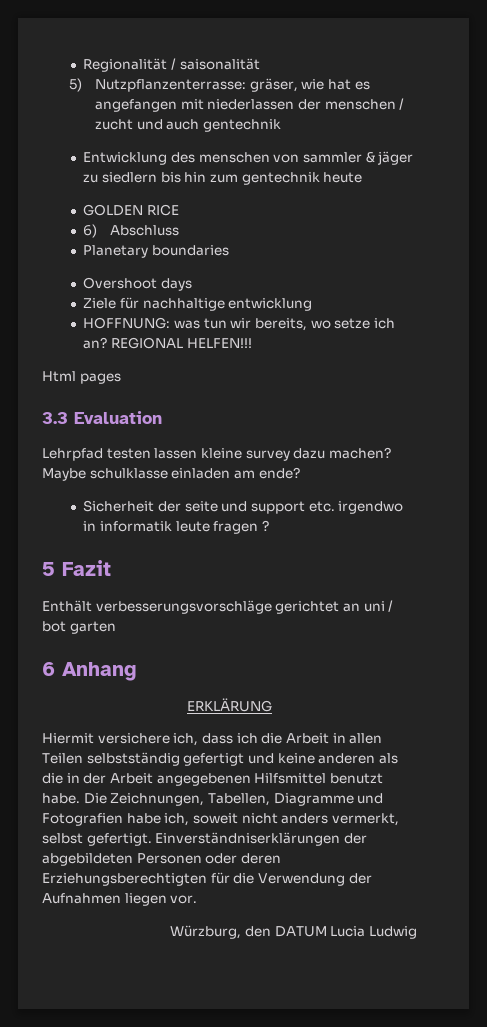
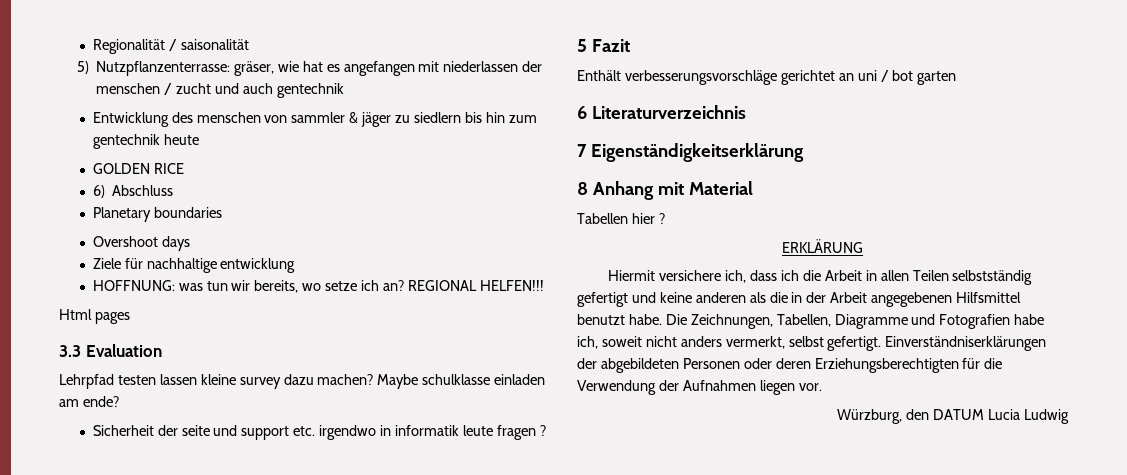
- 6 Anhang
+ 6 Literaturverzeichnis
+ 7 Eigenständigkeitserklärung
+ 8 Anhang mit Material
+ Tabellen hier ?

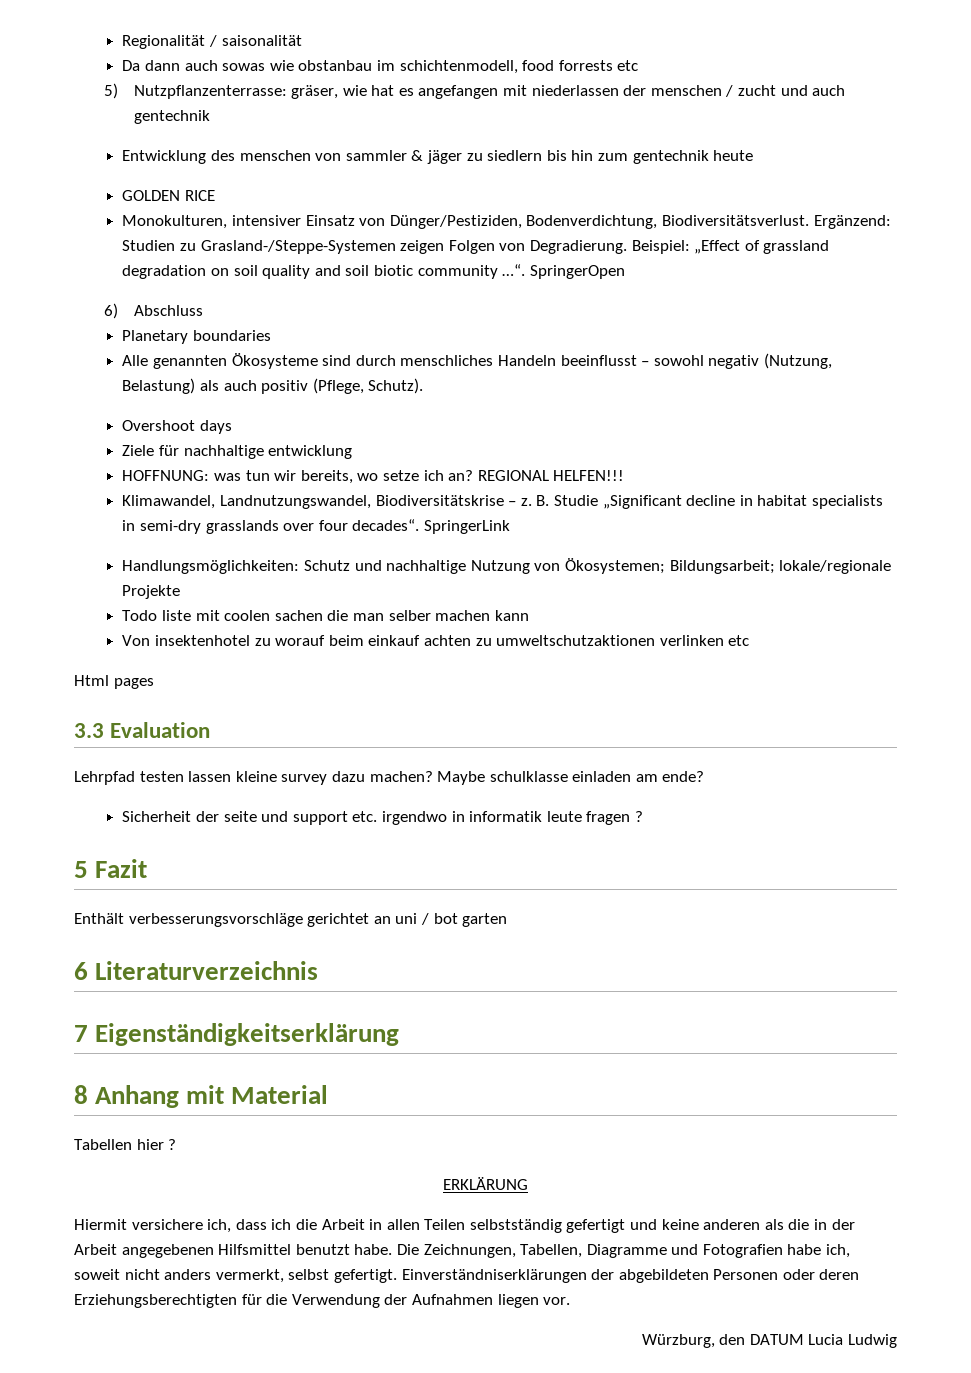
+ Da dann auch sowas wie obstanbau im schichtenmodell, food forrests etc
+ Monokulturen, intensiver Einsatz von Dünger/Pestiziden, Bodenverdichtung, Biodiversitätsverlust. Ergänzend: Studien zu Grasland-/Steppe-Systemen zeigen Folgen von Degradierung. Beispiel: „Effect of grassland degradation on soil quality and soil biotic community …“. SpringerOpen
  6) Abschluss
  Planetary boundaries
+ Alle genannten Ökosysteme sind durch menschliches Handeln beeinflusst – sowohl negativ (Nutzung, Belastung) als auch positiv (Pflege, Schutz).
+ Klimawandel, Landnutzungswandel, Biodiversitätskrise – z. B. Studie „Significant decline in habitat specialists in semi-dry grasslands over four decades“. SpringerLink
+ Handlungsmöglichkeiten: Schutz und nachhaltige Nutzung von Ökosystemen; Bildungsarbeit; lokale/regionale Projekte
+ Todo liste mit coolen sachen die man selber machen kann
+ Von insektenhotel zu worauf beim einkauf achten zu umweltschutzaktionen verlinken etc

